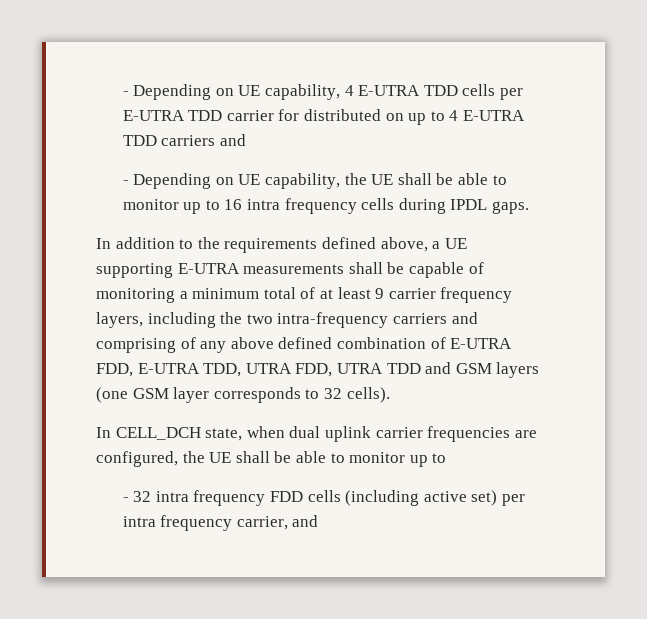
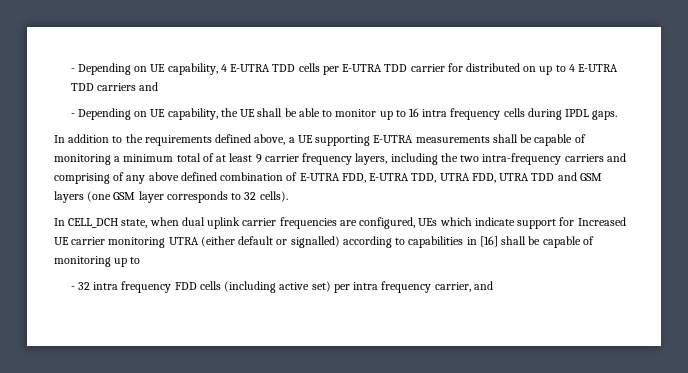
- In CELL_DCH state, when dual uplink carrier frequencies are configured, the UE shall be able to monitor up to
+ In CELL_DCH state, when dual uplink carrier frequencies are configured, UEs which indicate support for Increased UE carrier monitoring UTRA (either default or signalled) according to capabilities in [16] shall be capable of monitoring up to

